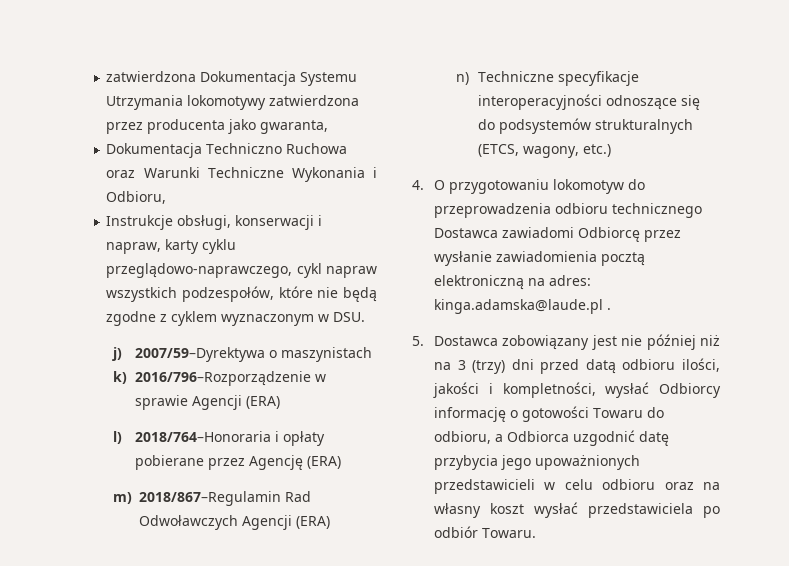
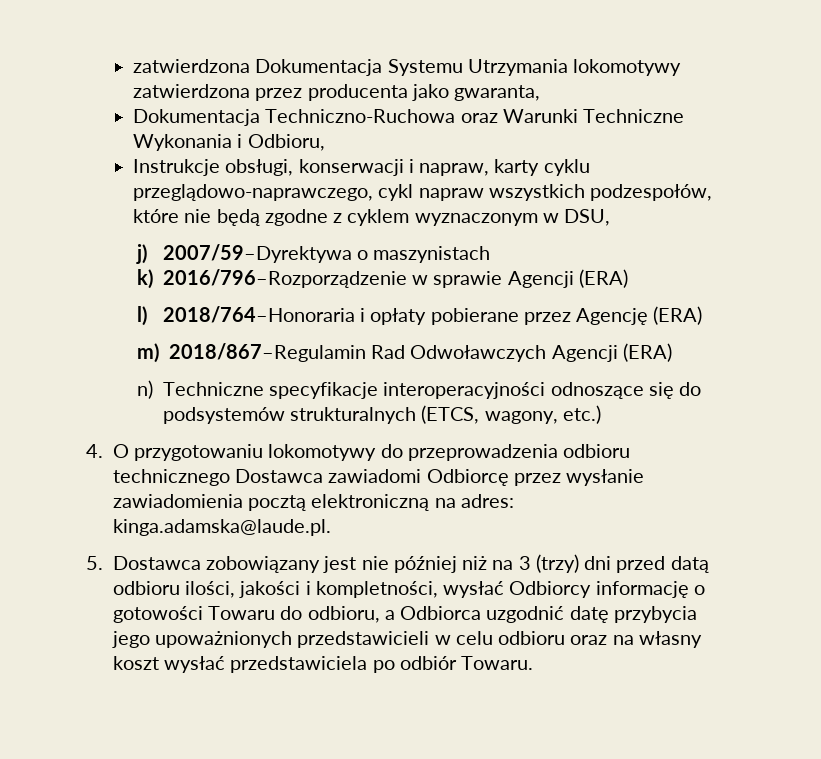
- Dokumentacja Techniczno Ruchowa oraz Warunki Techniczne Wykonania i Odbioru,
+ Dokumentacja Techniczno-Ruchowa oraz Warunki Techniczne Wykonania i Odbioru,
- Instrukcje obsługi, konserwacji i napraw, karty cyklu przeglądowo-naprawczego, cykl napraw wszystkich podzespołów, które nie będą zgodne z cyklem wyznaczonym w DSU.
+ Instrukcje obsługi, konserwacji i napraw, karty cyklu przeglądowo-naprawczego, cykl napraw wszystkich podzespołów, które nie będą zgodne z cyklem wyznaczonym w DSU,
- 4. O przygotowaniu lokomotyw do przeprowadzenia odbioru technicznego Dostawca zawiadomi Odbiorcę przez wysłanie zawiadomienia pocztą elektroniczną na adres: kinga.adamska@laude.pl .
+ 4. O przygotowaniu lokomotywy do przeprowadzenia odbioru technicznego Dostawca zawiadomi Odbiorcę przez wysłanie zawiadomienia pocztą elektroniczną na adres: kinga.adamska@laude.pl.

